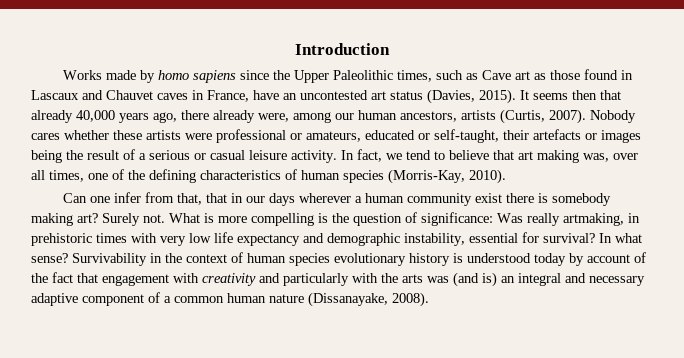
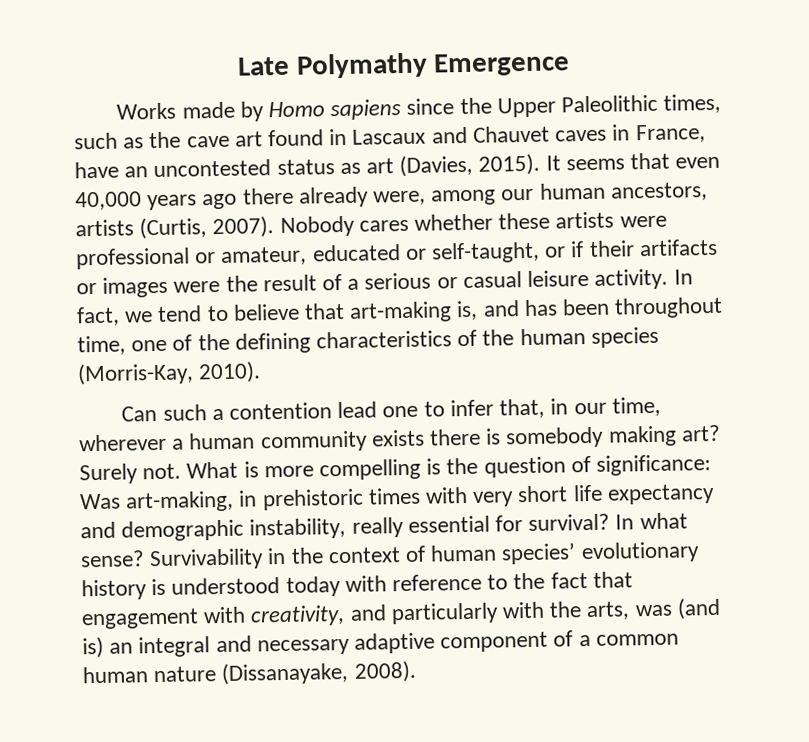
- Introduction
+ Late Polymathy Emergence
- Works made by homo sapiens since the Upper Paleolithic times, such as Cave art as those found in Lascaux and Chauvet caves in France, have an uncontested art status (Davies, 2015).
+ Works made by Homo sapiens since the Upper Paleolithic times, such as the cave art found in Lascaux and Chauvet caves in France, have an uncontested status as art (Davies, 2015).
- It seems then that already 40,000 years ago, there already were, among our human ancestors, artists (Curtis, 2007).
+ It seems that even 40,000 years ago there already were, among our human ancestors, artists (Curtis, 2007).
- Nobody cares whether these artists were professional or amateurs, educated or self-taught, their artefacts or images being the result of a serious or casual leisure activity.
+ Nobody cares whether these artists were professional or amateur, educated or self-taught, or if their artifacts or images were the result of a serious or casual leisure activity.
- In fact, we tend to believe that art making was, over all times, one of the defining characteristics of human species (Morris-Kay, 2010).
+ In fact, we tend to believe that art-making is, and has been throughout time, one of the defining characteristics of the human species (Morris-Kay, 2010).
- Can one infer from that, that in our days wherever a human community exist there is somebody making art?
+ Can such a contention lead one to infer that, in our time, wherever a human community exists there is somebody making art?
- What is more compelling is the question of significance: Was really artmaking, in prehistoric times with very low life expectancy and demographic instability, essential for survival?
+ What is more compelling is the question of significance: Was art-making, in prehistoric times with very short life expectancy and demographic instability, really essential for survival?
- Survivability in the context of human species evolutionary history is understood today by account of the fact that engagement with creativity and particularly with the arts was (and is) an integral and necessary adaptive component of a common human nature (Dissanayake, 2008).
+ Survivability in the context of human species’ evolutionary history is understood today with reference to the fact that engagement with creativity, and particularly with the arts, was (and is) an integral and necessary adaptive component of a common human nature (Dissanayake, 2008).

